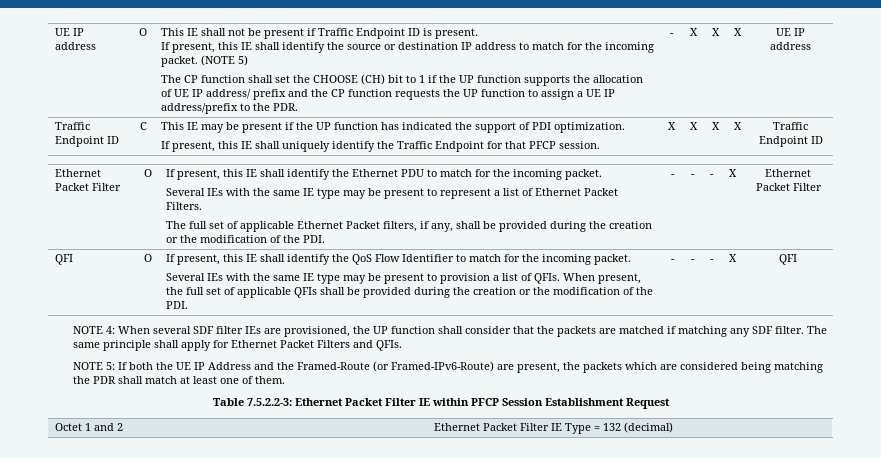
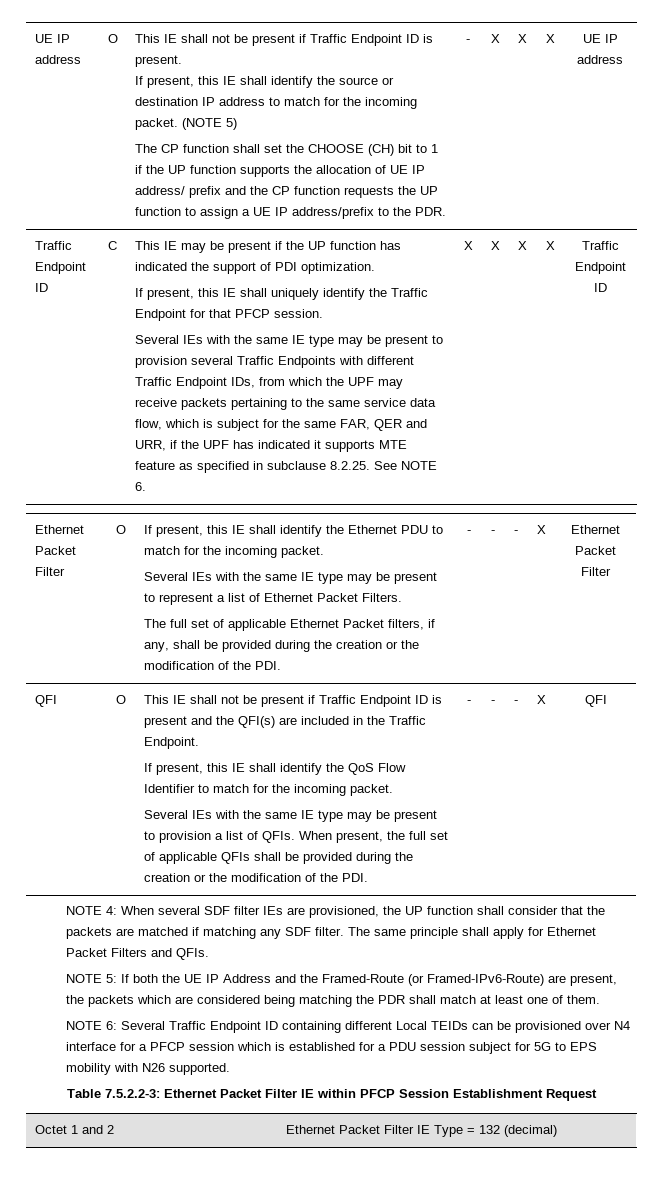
+ Several IEs with the same IE type may be present to provision several Traffic Endpoints with different Traffic Endpoint IDs, from which the UPF may receive packets pertaining to the same service data flow, which is subject for the same FAR, QER and URR, if the UPF has indicated it supports MTE feature as specified in subclause 8.2.25. See NOTE 6.
+ This IE shall not be present if Traffic Endpoint ID is present and the QFI(s) are included in the Traffic Endpoint.
+ NOTE 6: Several Traffic Endpoint ID containing different Local TEIDs can be provisioned over N4 interface for a PFCP session which is established for a PDU session subject for 5G to EPS mobility with N26 supported.

